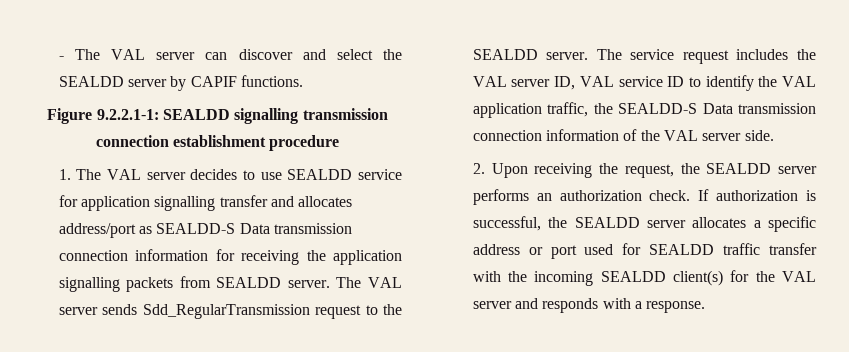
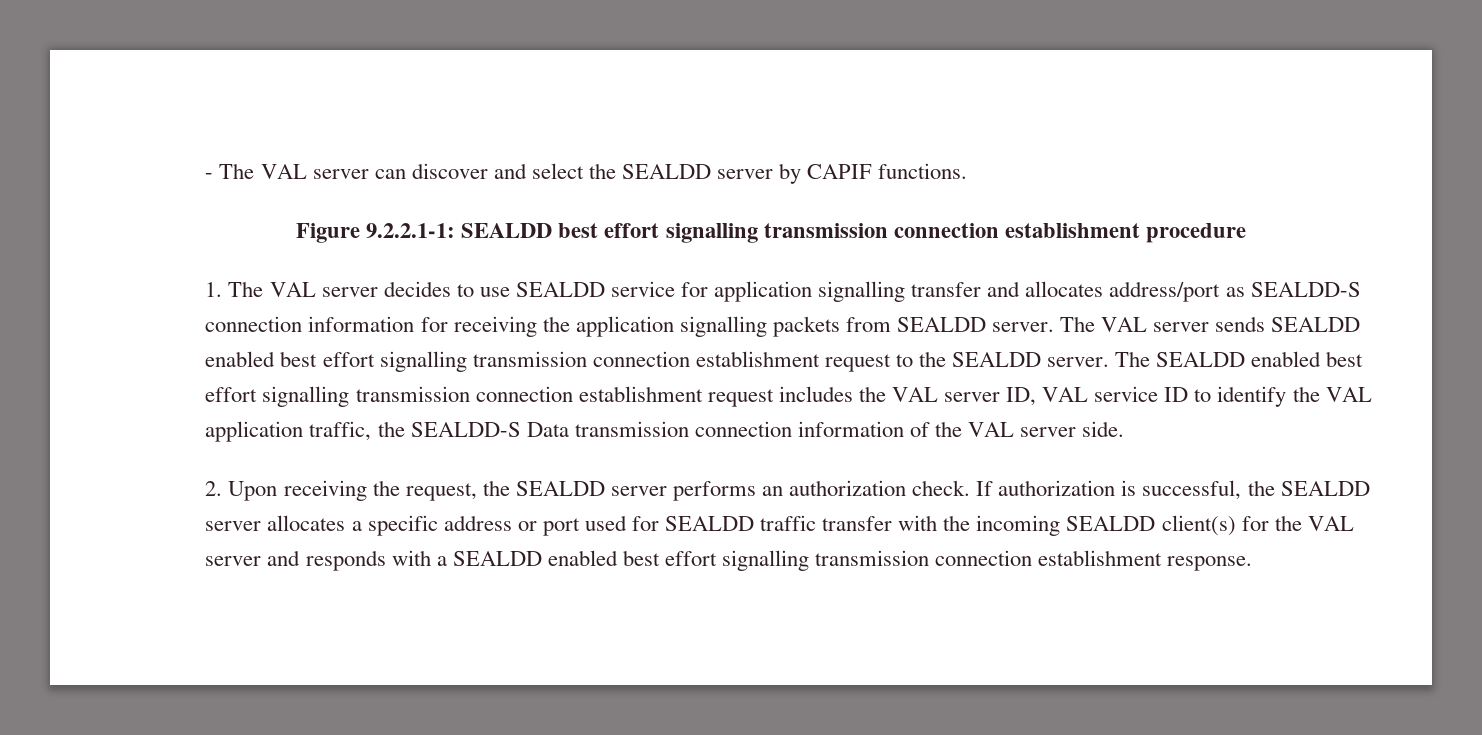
- Figure 9.2.2.1-1: SEALDD signalling transmission connection establishment procedure
+ Figure 9.2.2.1-1: SEALDD best effort signalling transmission connection establishment procedure
- 1. The VAL server decides to use SEALDD service for application signalling transfer and allocates address/port as SEALDD-S Data transmission connection information for receiving the application signalling packets from SEALDD server.
+ 1. The VAL server decides to use SEALDD service for application signalling transfer and allocates address/port as SEALDD-S connection information for receiving the application signalling packets from SEALDD server.
- The VAL server sends Sdd_RegularTransmission request to the SEALDD server.
+ The VAL server sends SEALDD enabled best effort signalling transmission connection establishment request to the SEALDD server.
- The service request includes the VAL server ID, VAL service ID to identify the VAL application traffic, the SEALDD-S Data transmission connection information of the VAL server side.
+ The SEALDD enabled best effort signalling transmission connection establishment request includes the VAL server ID, VAL service ID to identify the VAL application traffic, the SEALDD-S Data transmission connection information of the VAL server side.
- If authorization is successful, the SEALDD server allocates a specific address or port used for SEALDD traffic transfer with the incoming SEALDD client(s) for the VAL server and responds with a response.
+ If authorization is successful, the SEALDD server allocates a specific address or port used for SEALDD traffic transfer with the incoming SEALDD client(s) for the VAL server and responds with a SEALDD enabled best effort signalling transmission connection establishment response.

